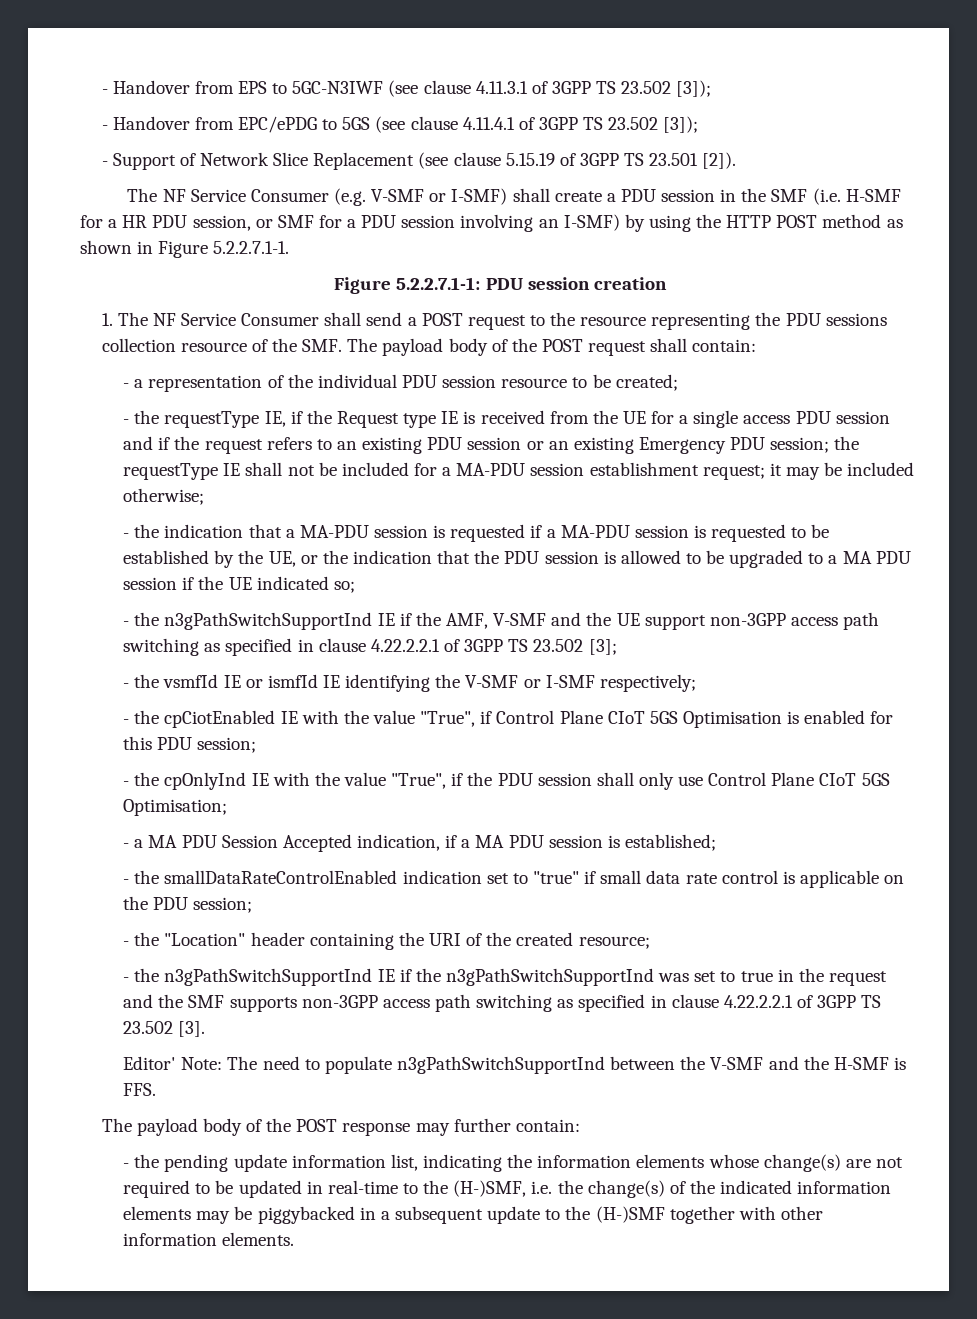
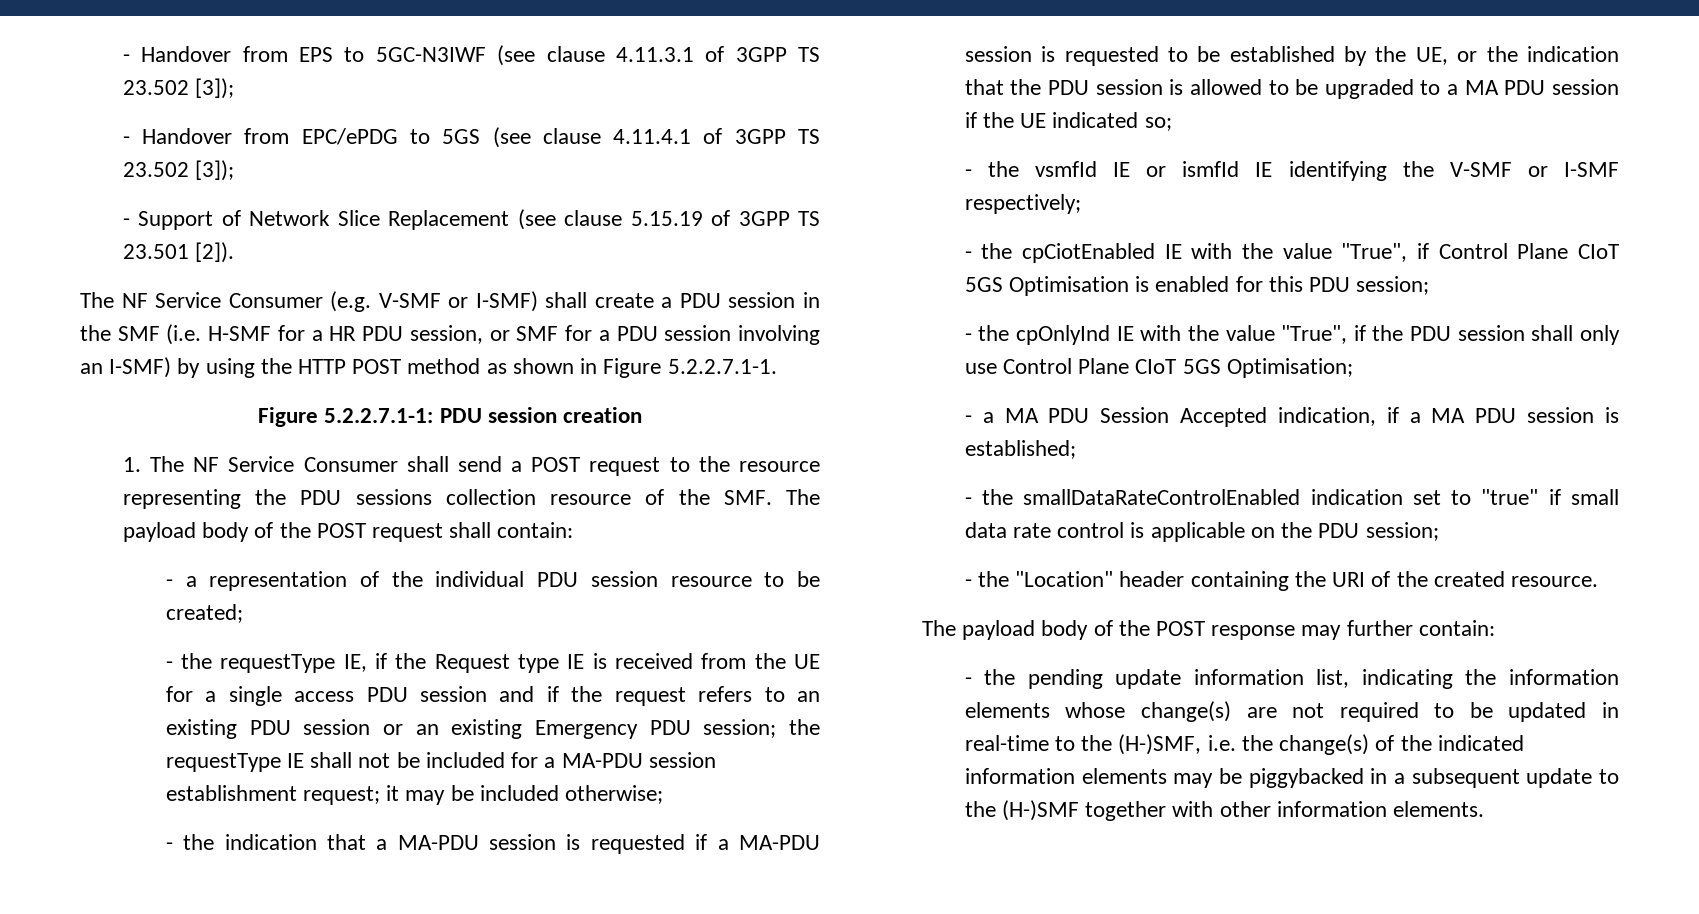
- - the n3gPathSwitchSupportInd IE if the AMF, V-SMF and the UE support non-3GPP access path switching as specified in clause 4.22.2.2.1 of 3GPP TS 23.502 [3];
- - the "Location" header containing the URI of the created resource;
- - the n3gPathSwitchSupportInd IE if the n3gPathSwitchSupportInd was set to true in the request and the SMF supports non-3GPP access path switching as specified in clause 4.22.2.2.1 of 3GPP TS 23.502 [3].
- Editor' Note: The need to populate n3gPathSwitchSupportInd between the V-SMF and the H-SMF is FFS.
+ - the "Location" header containing the URI of the created resource.

